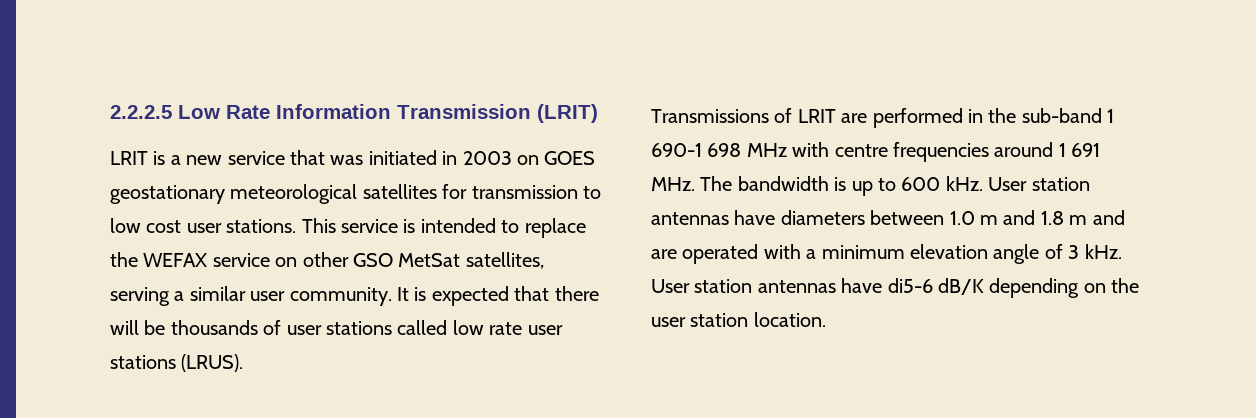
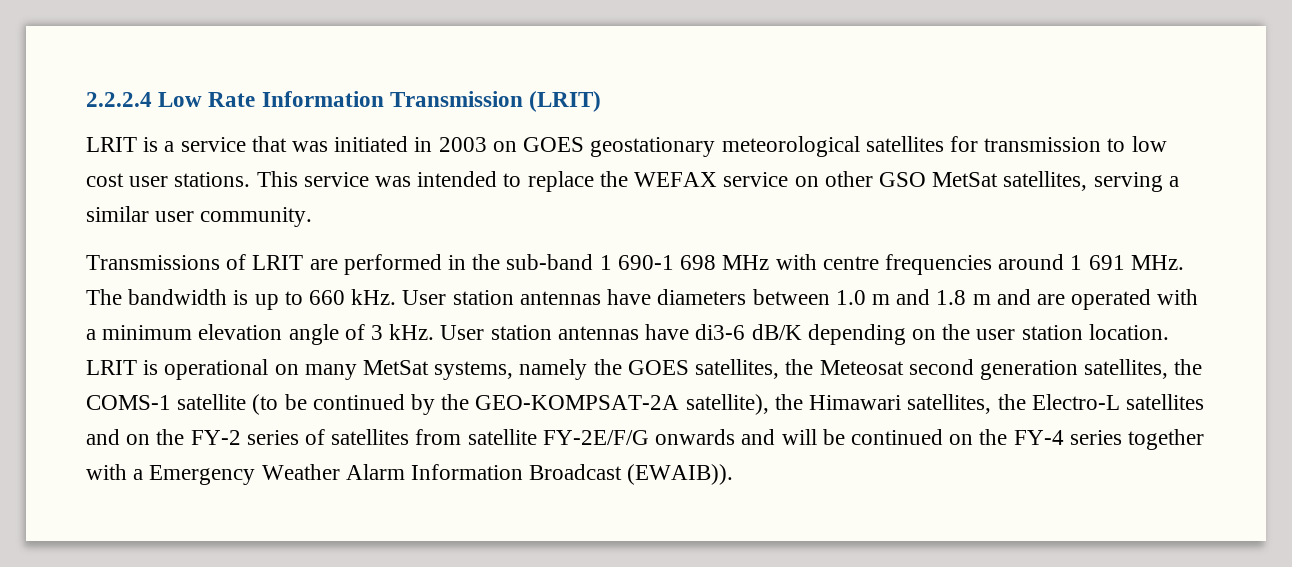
- 2.2.2.5 Low Rate Information Transmission (LRIT)
+ 2.2.2.4 Low Rate Information Transmission (LRIT)
- LRIT is a new service that was initiated in 2003 on GOES geostationary meteorological satellites for transmission to low cost user stations.
+ LRIT is a service that was initiated in 2003 on GOES geostationary meteorological satellites for transmission to low cost user stations.
- This service is intended to replace the WEFAX service on other GSO MetSat satellites, serving a similar user community. It is expected that there will be thousands of user stations called low rate user stations (LRUS).
+ This service was intended to replace the WEFAX service on other GSO MetSat satellites, serving a similar user community.
- Transmissions of LRIT are performed in the sub-band 1 690-1 698 MHz with centre frequencies around 1 691 MHz. The bandwidth is up to 600 kHz.
+ Transmissions of LRIT are performed in the sub-band 1 690-1 698 MHz with centre frequencies around 1 691 MHz. The bandwidth is up to 660 kHz.
- User station antennas have di5-6 dB/K depending on the user station location.
+ User station antennas have di3-6 dB/K depending on the user station location.
+ LRIT is operational on many MetSat systems, namely the GOES satellites, the Meteosat second generation satellites, the COMS-1 satellite (to be continued by the GEO-KOMPSAT-2A satellite), the Himawari satellites, the Electro-L satellites and on the FY-2 series of satellites from satellite FY-2E/F/G onwards and will be continued on the FY-4 series together with a Emergency Weather Alarm Information Broadcast (EWAIB)).

